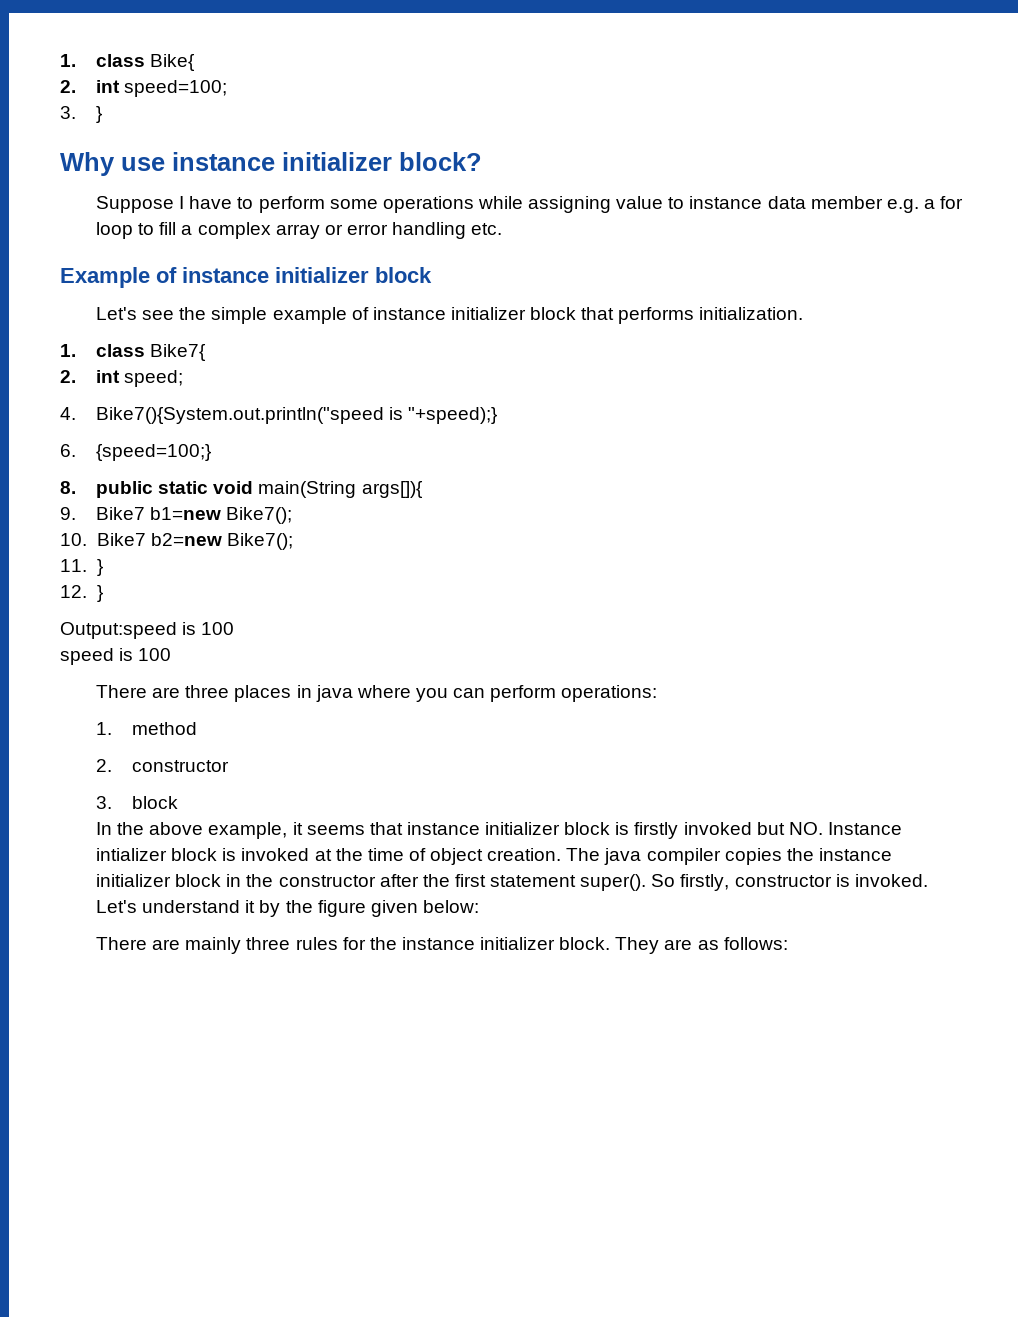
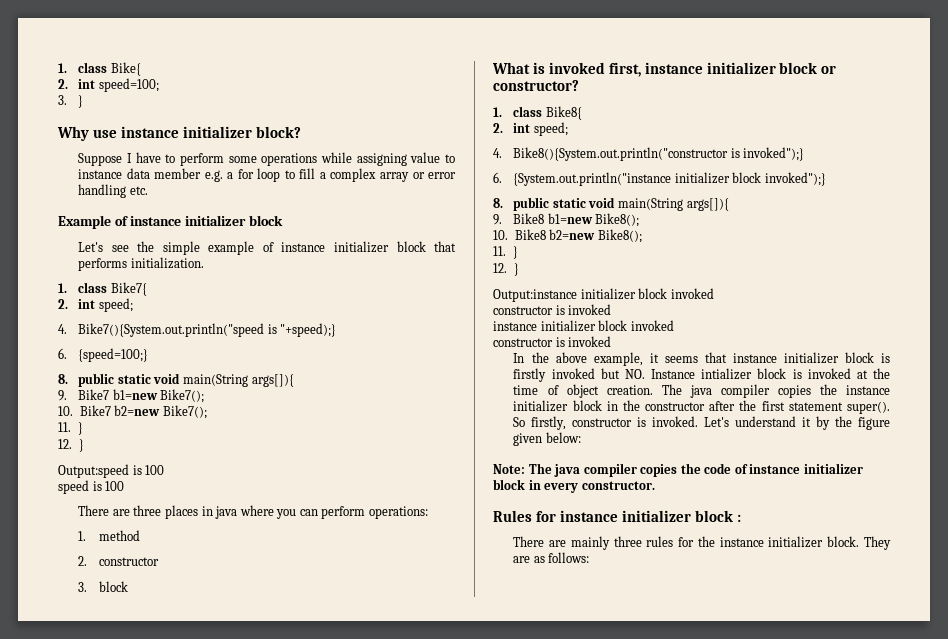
+ What is invoked first, instance initializer block or constructor?
+ 1. class Bike8{
+ 2. int speed;
+ 4. Bike8(){System.out.println("constructor is invoked");}
+ 6. {System.out.println("instance initializer block invoked");}
+ 8. public static void main(String args[]){
+ 9. Bike8 b1=new Bike8();
+ 10. Bike8 b2=new Bike8();
+ 11. }
+ 12. }
+ Output:instance initializer block invoked
+ constructor is invoked
+ instance initializer block invoked
+ constructor is invoked
+ Note: The java compiler copies the code of instance initializer block in every constructor.
+ Rules for instance initializer block :

